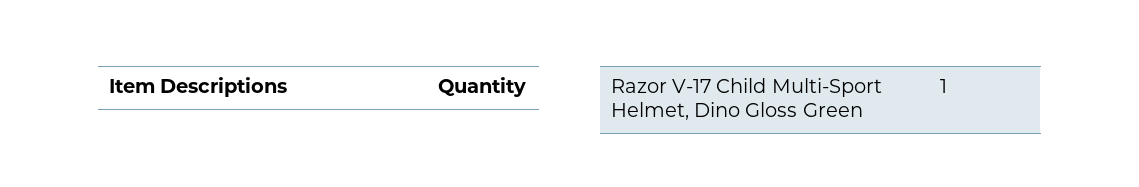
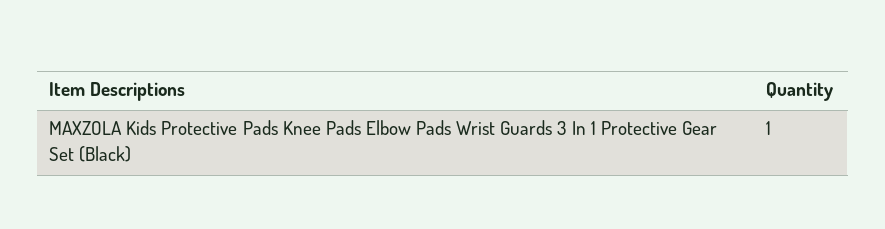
- Razor V-17 Child Multi-Sport Helmet, Dino Gloss Green | 1
+ MAXZOLA Kids Protective Pads Knee Pads Elbow Pads Wrist Guards 3 In 1 Protective Gear Set (Black) | 1

